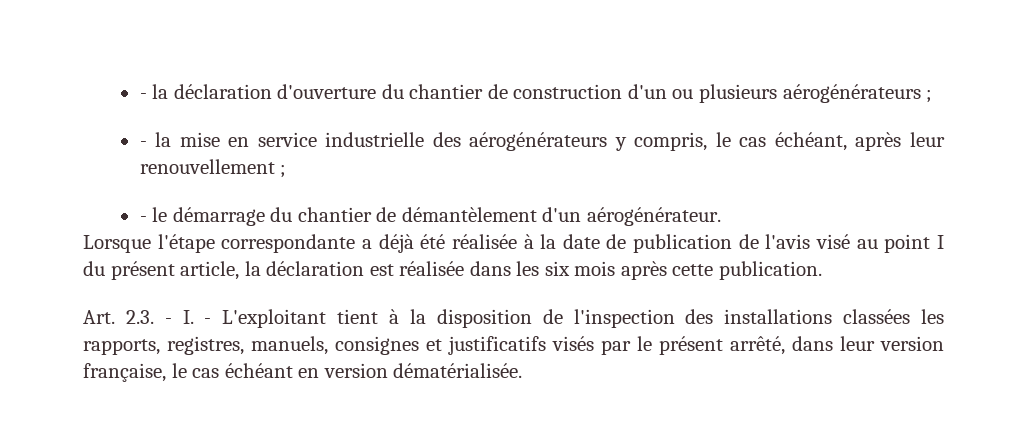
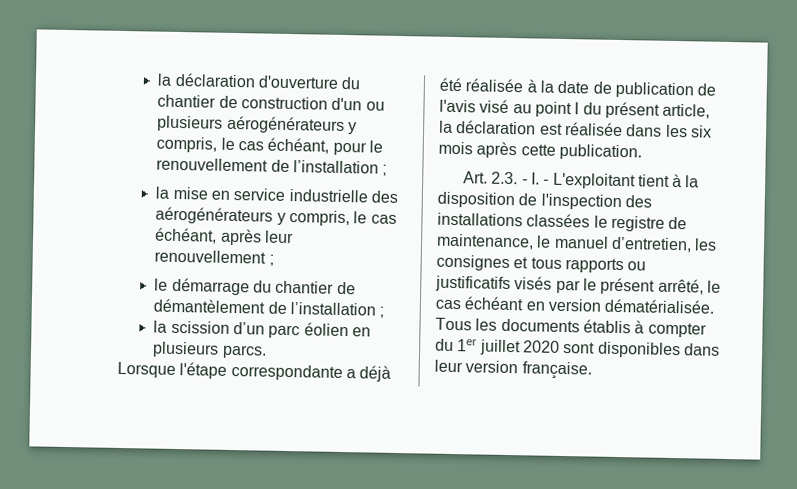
- - la déclaration d'ouverture du chantier de construction d'un ou plusieurs aérogénérateurs ;
- - la mise en service industrielle des aérogénérateurs y compris, le cas échéant, après leur renouvellement ;
+ la déclaration d'ouverture du chantier de construction d'un ou plusieurs aérogénérateurs y compris, le cas échéant, pour le renouvellement de l’installation ;
+ la mise en service industrielle des aérogénérateurs y compris, le cas échéant, après leur renouvellement ;
- - le démarrage du chantier de démantèlement d'un aérogénérateur.
+ le démarrage du chantier de démantèlement de l’installation ;
+ la scission d’un parc éolien en plusieurs parcs.
- Art. 2.3. - I. - L'exploitant tient à la disposition de l'inspection des installations classées les rapports, registres, manuels, consignes et justificatifs visés par le présent arrêté, dans leur version française, le cas échéant en version dématérialisée.
+ Art. 2.3. - I. - L'exploitant tient à la disposition de l'inspection des installations classées le registre de maintenance, le manuel d’entretien, les consignes et tous rapports ou justificatifs visés par le présent arrêté, le cas échéant en version dématérialisée.
+ Tous les documents établis à compter du 1er juillet 2020 sont disponibles dans leur version française.

